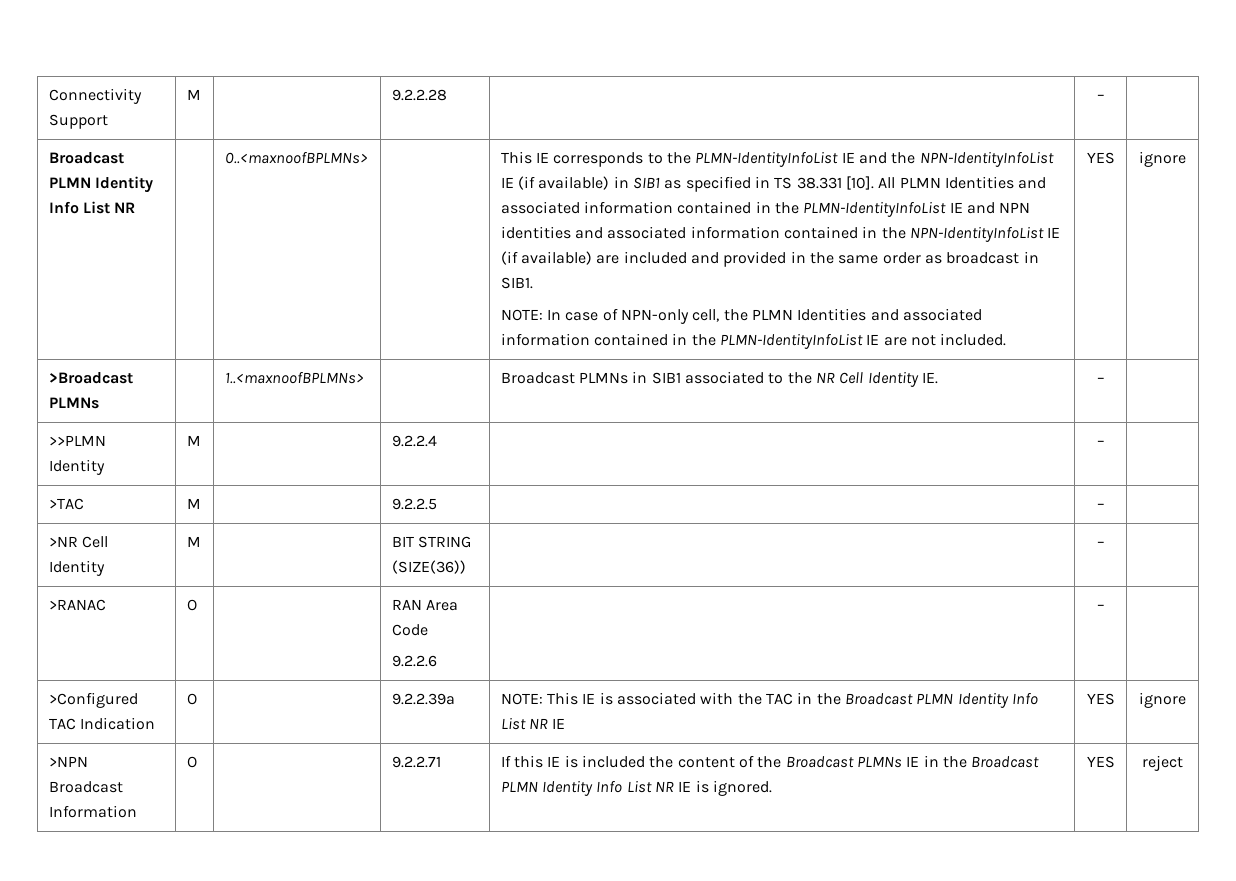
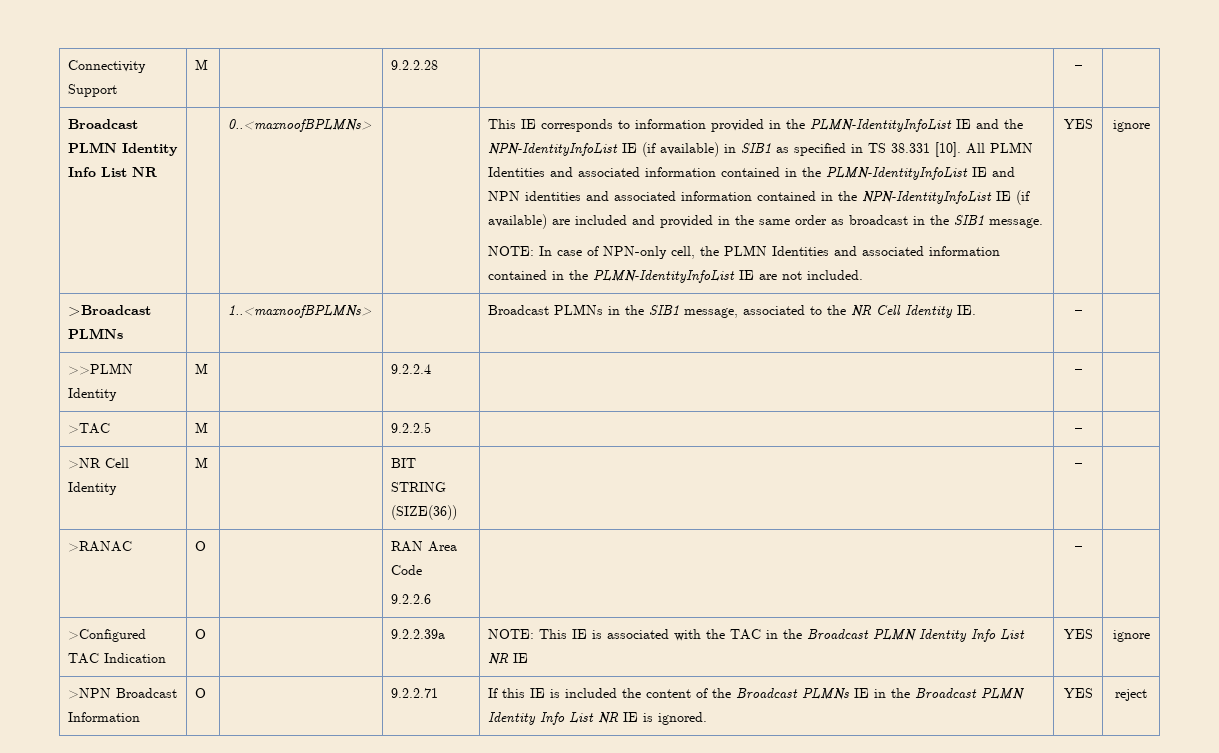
- This IE corresponds to the PLMN-IdentityInfoList IE and the NPN-IdentityInfoList IE (if available) in SIB1 as specified in TS 38.331 [10].
+ This IE corresponds to information provided in the PLMN-IdentityInfoList IE and the NPN-IdentityInfoList IE (if available) in SIB1 as specified in TS 38.331 [10].
- All PLMN Identities and associated information contained in the PLMN-IdentityInfoList IE and NPN identities and associated information contained in the NPN-IdentityInfoList IE (if available) are included and provided in the same order as broadcast in SIB1.
+ All PLMN Identities and associated information contained in the PLMN-IdentityInfoList IE and NPN identities and associated information contained in the NPN-IdentityInfoList IE (if available) are included and provided in the same order as broadcast in the SIB1 message.
- >Broadcast PLMNs | | 1..<maxnoofBPLMNs> | | Broadcast PLMNs in SIB1 associated to the NR Cell Identity IE. | – |
+ >Broadcast PLMNs | | 1..<maxnoofBPLMNs> | | Broadcast PLMNs in the SIB1 message, associated to the NR Cell Identity IE. | – |

